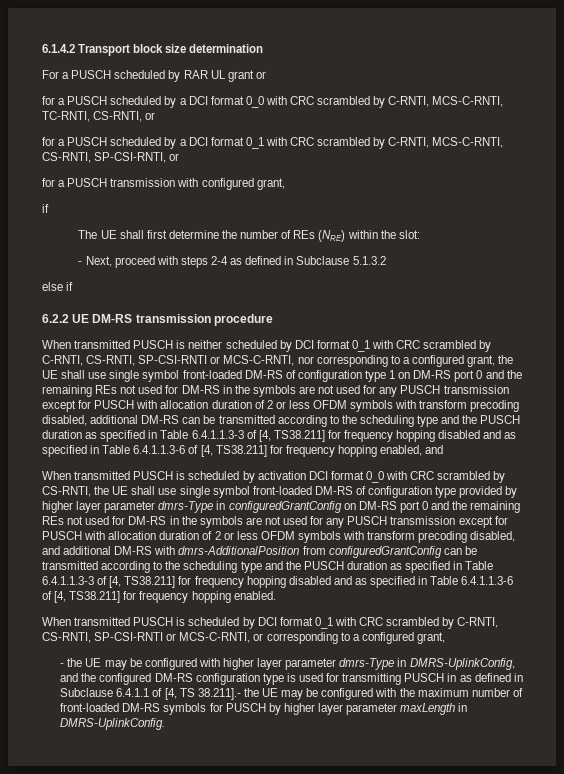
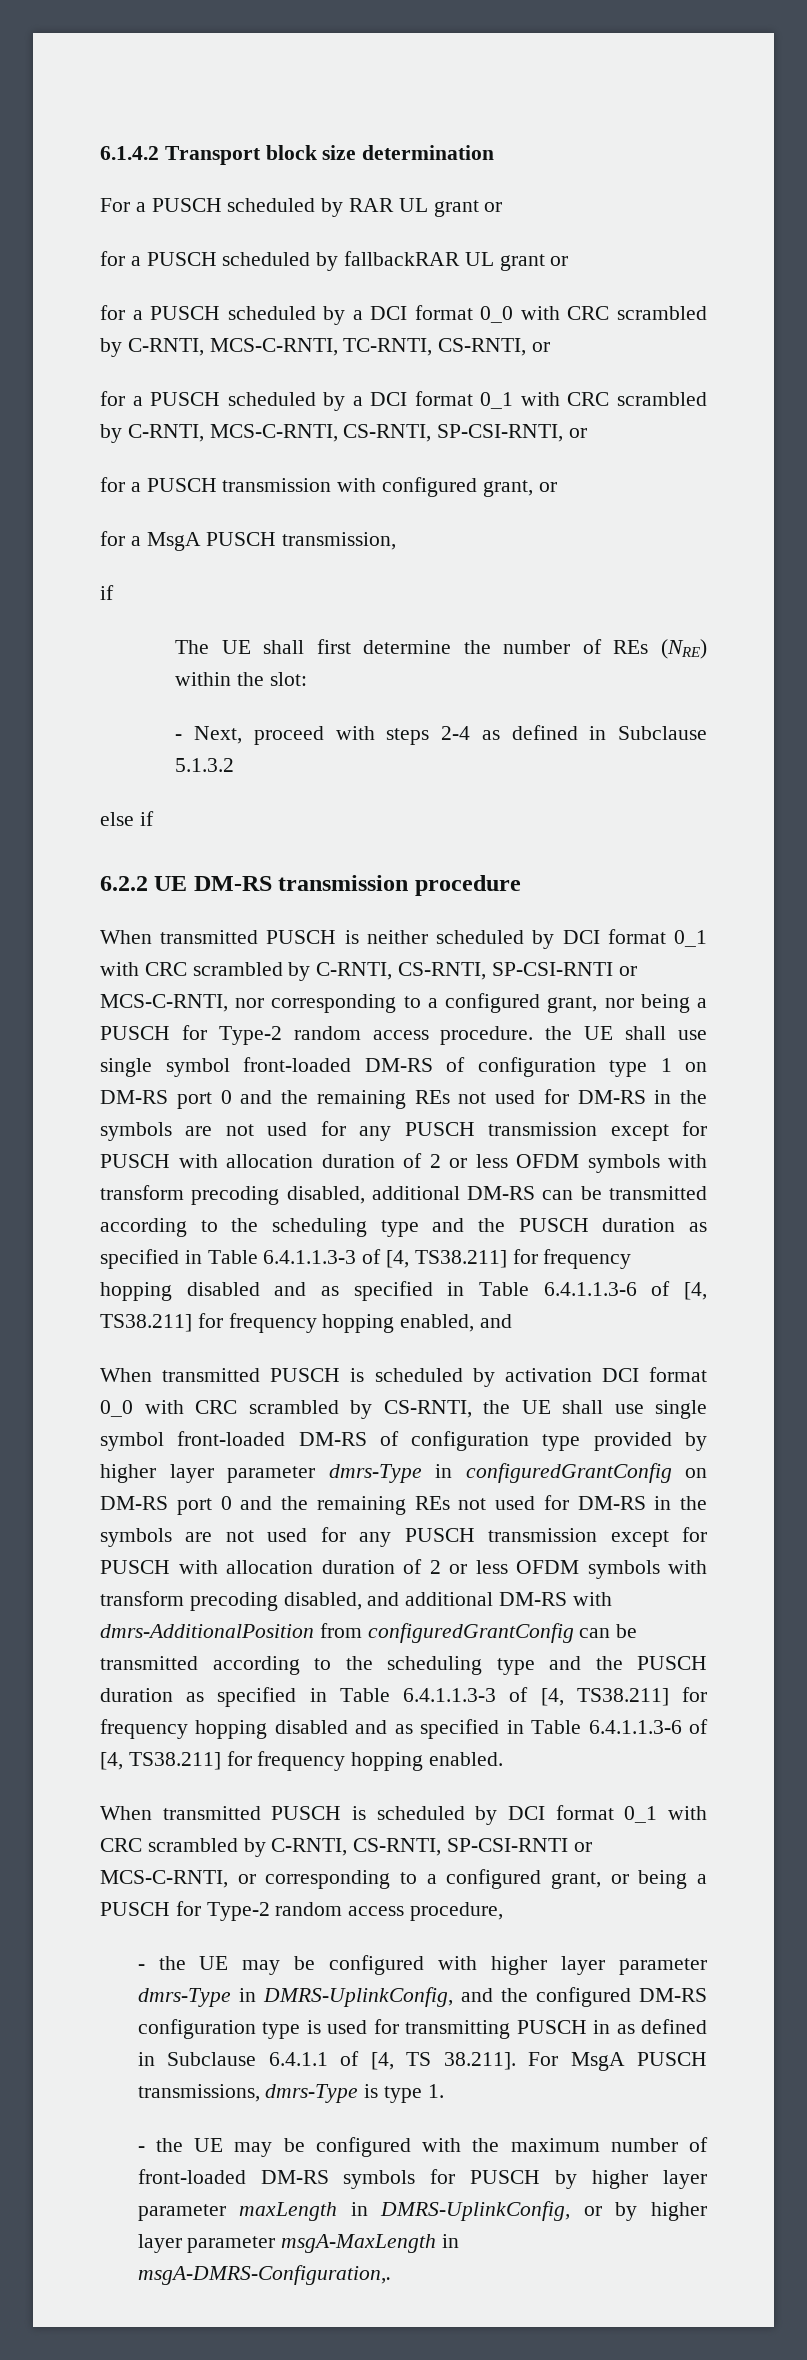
+ for a PUSCH scheduled by fallbackRAR UL grant or
- for a PUSCH transmission with configured grant,
+ for a PUSCH transmission with configured grant, or
+ for a MsgA PUSCH transmission,
- When transmitted PUSCH is neither scheduled by DCI format 0_1 with CRC scrambled by C-RNTI, CS-RNTI, SP-CSI-RNTI or MCS-C-RNTI, nor corresponding to a configured grant, the UE shall use single symbol front-loaded DM-RS of configuration type 1 on DM-RS port 0 and the remaining REs not used for DM-RS in the symbols are not used for any PUSCH transmission except for PUSCH with allocation duration of 2 or less OFDM symbols with transform precoding disabled, additional DM-RS can be transmitted according to the scheduling type and the PUSCH duration as specified in Table 6.4.1.1.3-3 of [4, TS38.211] for frequency hopping disabled and as specified in Table 6.4.1.1.3-6 of [4, TS38.211] for frequency hopping enabled, and
+ When transmitted PUSCH is neither scheduled by DCI format 0_1 with CRC scrambled by C-RNTI, CS-RNTI, SP-CSI-RNTI or MCS-C-RNTI, nor corresponding to a configured grant, nor being a PUSCH for Type-2 random access procedure. the UE shall use single symbol front-loaded DM-RS of configuration type 1 on DM-RS port 0 and the remaining REs not used for DM-RS in the symbols are not used for any PUSCH transmission except for PUSCH with allocation duration of 2 or less OFDM symbols with transform precoding disabled, additional DM-RS can be transmitted according to the scheduling type and the PUSCH duration as specified in Table 6.4.1.1.3-3 of [4, TS38.211] for frequency hopping disabled and as specified in Table 6.4.1.1.3-6 of [4, TS38.211] for frequency hopping enabled, and
- When transmitted PUSCH is scheduled by DCI format 0_1 with CRC scrambled by C-RNTI, CS-RNTI, SP-CSI-RNTI or MCS-C-RNTI, or corresponding to a configured grant,
+ When transmitted PUSCH is scheduled by DCI format 0_1 with CRC scrambled by C-RNTI, CS-RNTI, SP-CSI-RNTI or MCS-C-RNTI, or corresponding to a configured grant, or being a PUSCH for Type-2 random access procedure,
- - the UE may be configured with higher layer parameter dmrs-Type in DMRS-UplinkConfig, and the configured DM-RS configuration type is used for transmitting PUSCH in as defined in Subclause 6.4.1.1 of [4, TS 38.211].- the UE may be configured with the maximum number of front-loaded DM-RS symbols for PUSCH by higher layer parameter maxLength in DMRS-UplinkConfig.
+ - the UE may be configured with higher layer parameter dmrs-Type in DMRS-UplinkConfig, and the configured DM-RS configuration type is used for transmitting PUSCH in as defined in Subclause 6.4.1.1 of [4, TS 38.211]. For MsgA PUSCH transmissions, dmrs-Type is type 1.
+ - the UE may be configured with the maximum number of front-loaded DM-RS symbols for PUSCH by higher layer parameter maxLength in DMRS-UplinkConfig, or by higher layer parameter msgA-MaxLength in msgA-DMRS-Configuration,.

